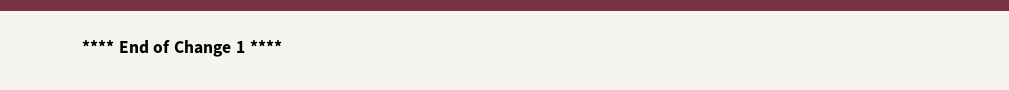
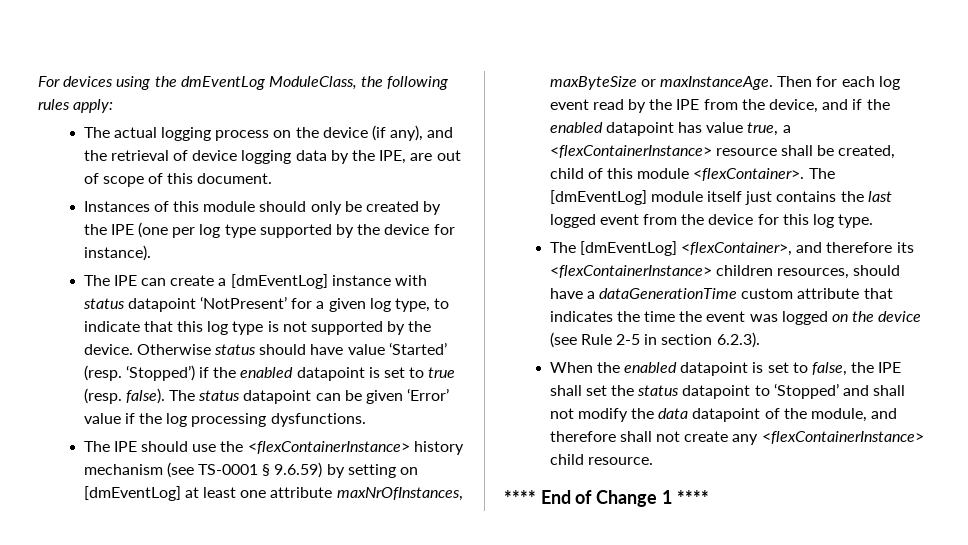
+ For devices using the dmEventLog ModuleClass, the following rules apply:
+ The actual logging process on the device (if any), and the retrieval of device logging data by the IPE, are out of scope of this document.
+ Instances of this module should only be created by the IPE (one per log type supported by the device for instance).
+ The IPE can create a [dmEventLog] instance with status datapoint ‘NotPresent’ for a given log type, to indicate that this log type is not supported by the device. Otherwise status should have value ‘Started’ (resp. ‘Stopped’) if the enabled datapoint is set to true (resp. false). The status datapoint can be given ‘Error’ value if the log processing dysfunctions.
+ The IPE should use the <flexContainerInstance> history mechanism (see TS-0001 § 9.6.59) by setting on [dmEventLog] at least one attribute maxNrOfInstances, maxByteSize or maxInstanceAge. Then for each log event read by the IPE from the device, and if the enabled datapoint has value true, a <flexContainerInstance> resource shall be created, child of this module <flexContainer>. The [dmEventLog] module itself just contains the last logged event from the device for this log type.
+ The [dmEventLog] <flexContainer>, and therefore its <flexContainerInstance> children resources, should have a dataGenerationTime custom attribute that indicates the time the event was logged on the device (see Rule 2-5 in section 6.2.3).
+ When the enabled datapoint is set to false, the IPE shall set the status datapoint to ‘Stopped’ and shall not modify the data datapoint of the module, and therefore shall not create any <flexContainerInstance> child resource.

